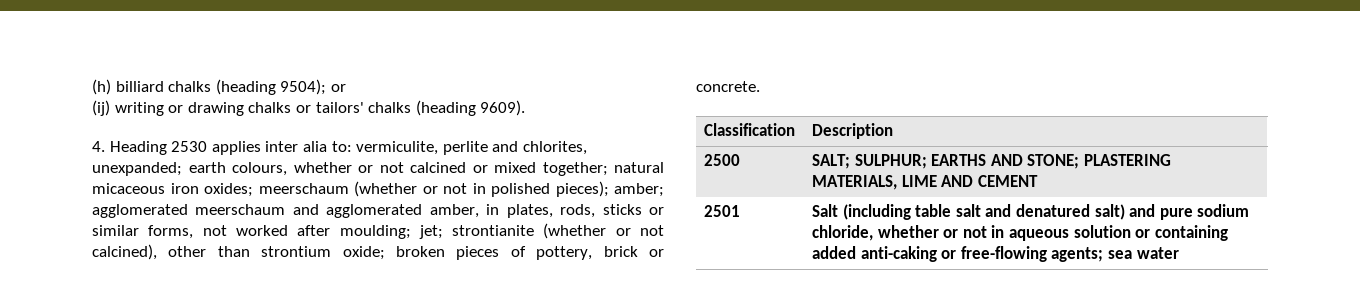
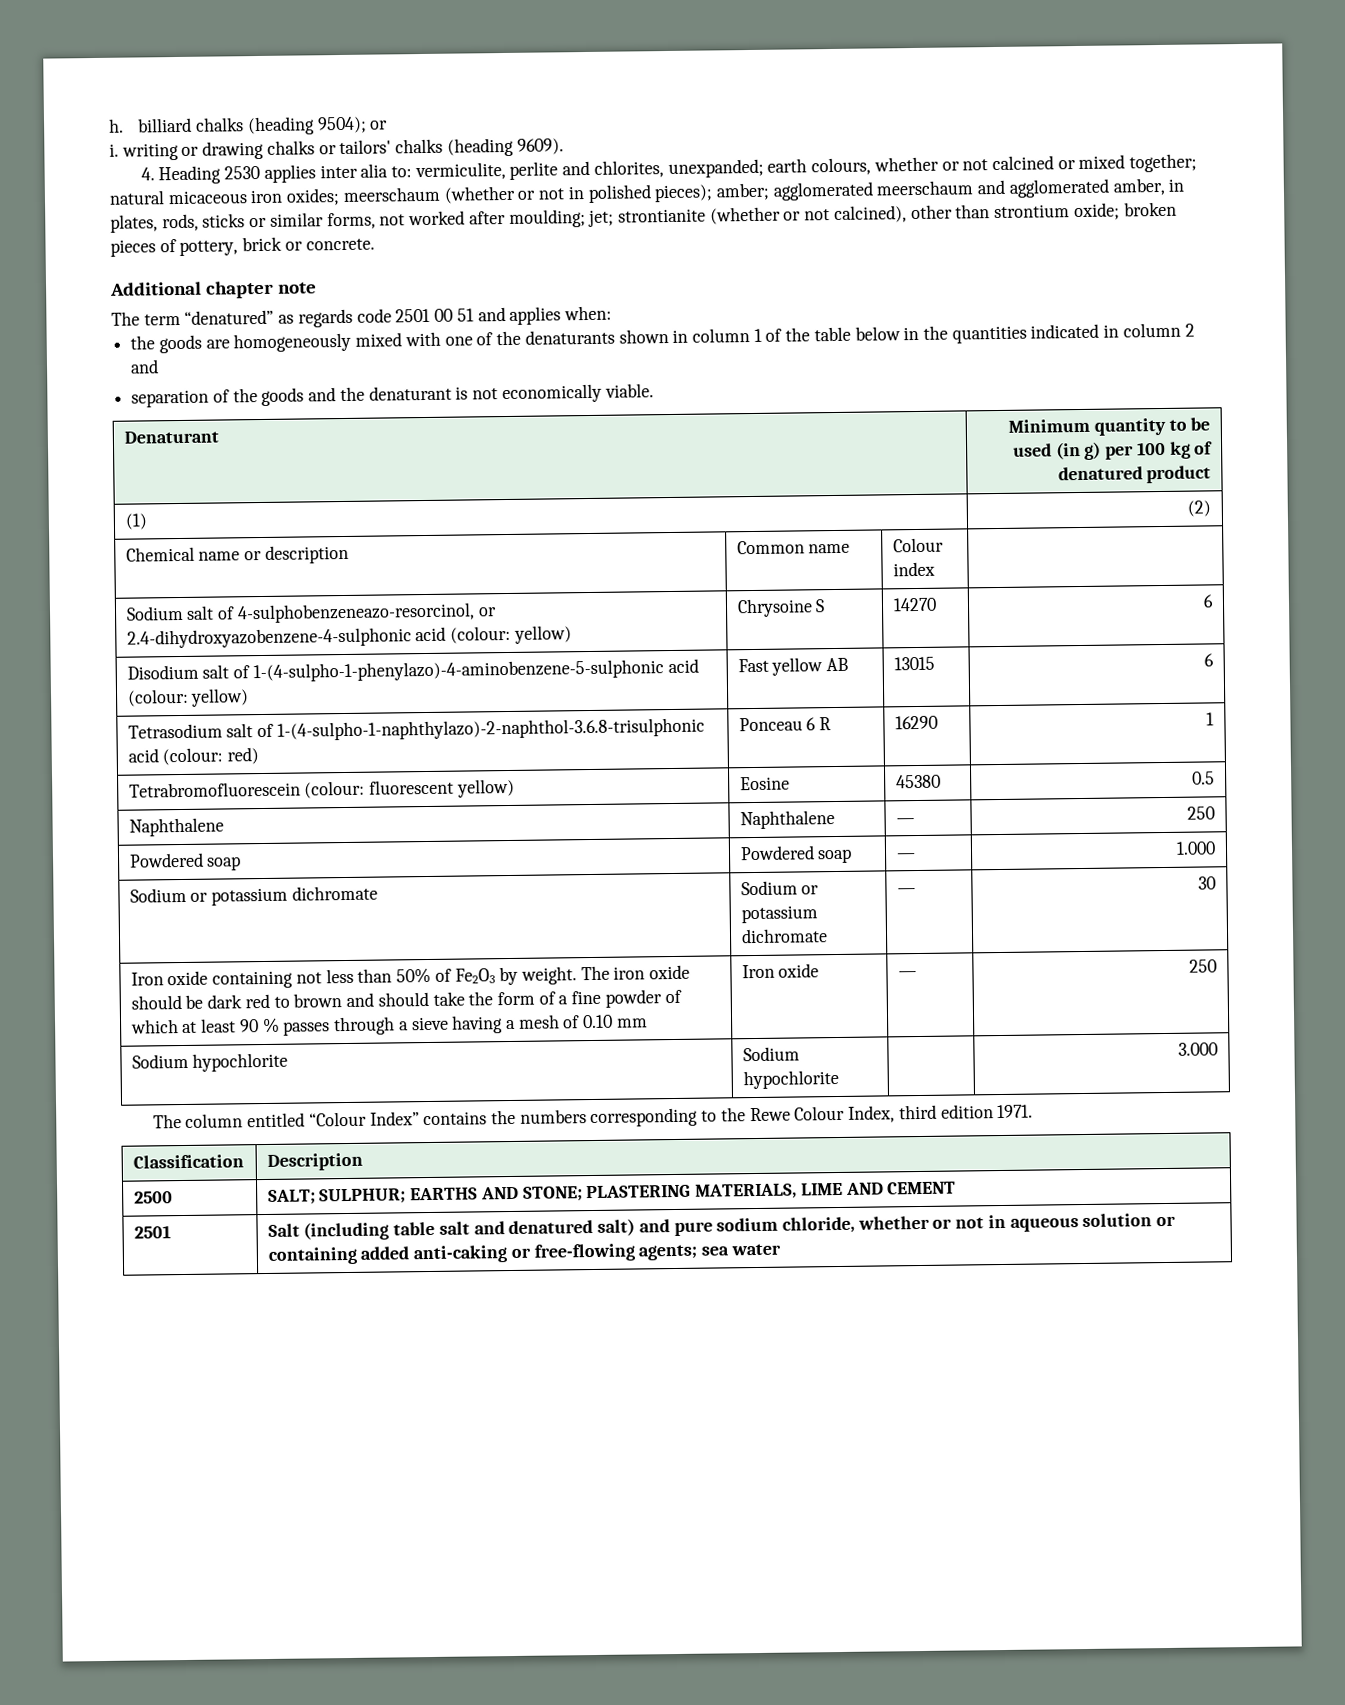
- (h) billiard chalks (heading 9504); or
+ h. billiard chalks (heading 9504); or
- (ij) writing or drawing chalks or tailors' chalks (heading 9609).
+ i. writing or drawing chalks or tailors' chalks (heading 9609).
+ Additional chapter note
+ The term “denatured” as regards code 2501 00 51 and applies when:
+ the goods are homogeneously mixed with one of the denaturants shown in column 1 of the table below in the quantities indicated in column 2 and
+ separation of the goods and the denaturant is not economically viable.
+ Denaturant | Minimum quantity to be used (in g) per 100 kg of denatured product
+ (1) | (2)
+ Chemical name or description | Common name | Colour index |
+ Sodium salt of 4-sulphobenzeneazo-resorcinol, or 2.4-dihydroxyazobenzene-4-sulphonic acid (colour: yellow) | Chrysoine S | 14270 | 6
+ Disodium salt of 1-(4-sulpho-1-phenylazo)-4-aminobenzene-5-sulphonic acid (colour: yellow) | Fast yellow AB | 13015 | 6
+ Tetrasodium salt of 1-(4-sulpho-1-naphthylazo)-2-naphthol-3.6.8-trisulphonic acid (colour: red) | Ponceau 6 R | 16290 | 1
+ Tetrabromofluorescein (colour: fluorescent yellow) | Eosine | 45380 | 0.5
+ Naphthalene | Naphthalene | — | 250
+ Powdered soap | Powdered soap | — | 1.000
+ Sodium or potassium dichromate | Sodium or potassium dichromate | — | 30
+ Iron oxide containing not less than 50% of Fe2O3 by weight. The iron oxide should be dark red to brown and should take the form of a fine powder of which at least 90 % passes through a sieve having a mesh of 0.10 mm | Iron oxide | — | 250
+ Sodium hypochlorite | Sodium hypochlorite | | 3.000
+ The column entitled “Colour Index” contains the numbers corresponding to the Rewe Colour Index, third edition 1971.

